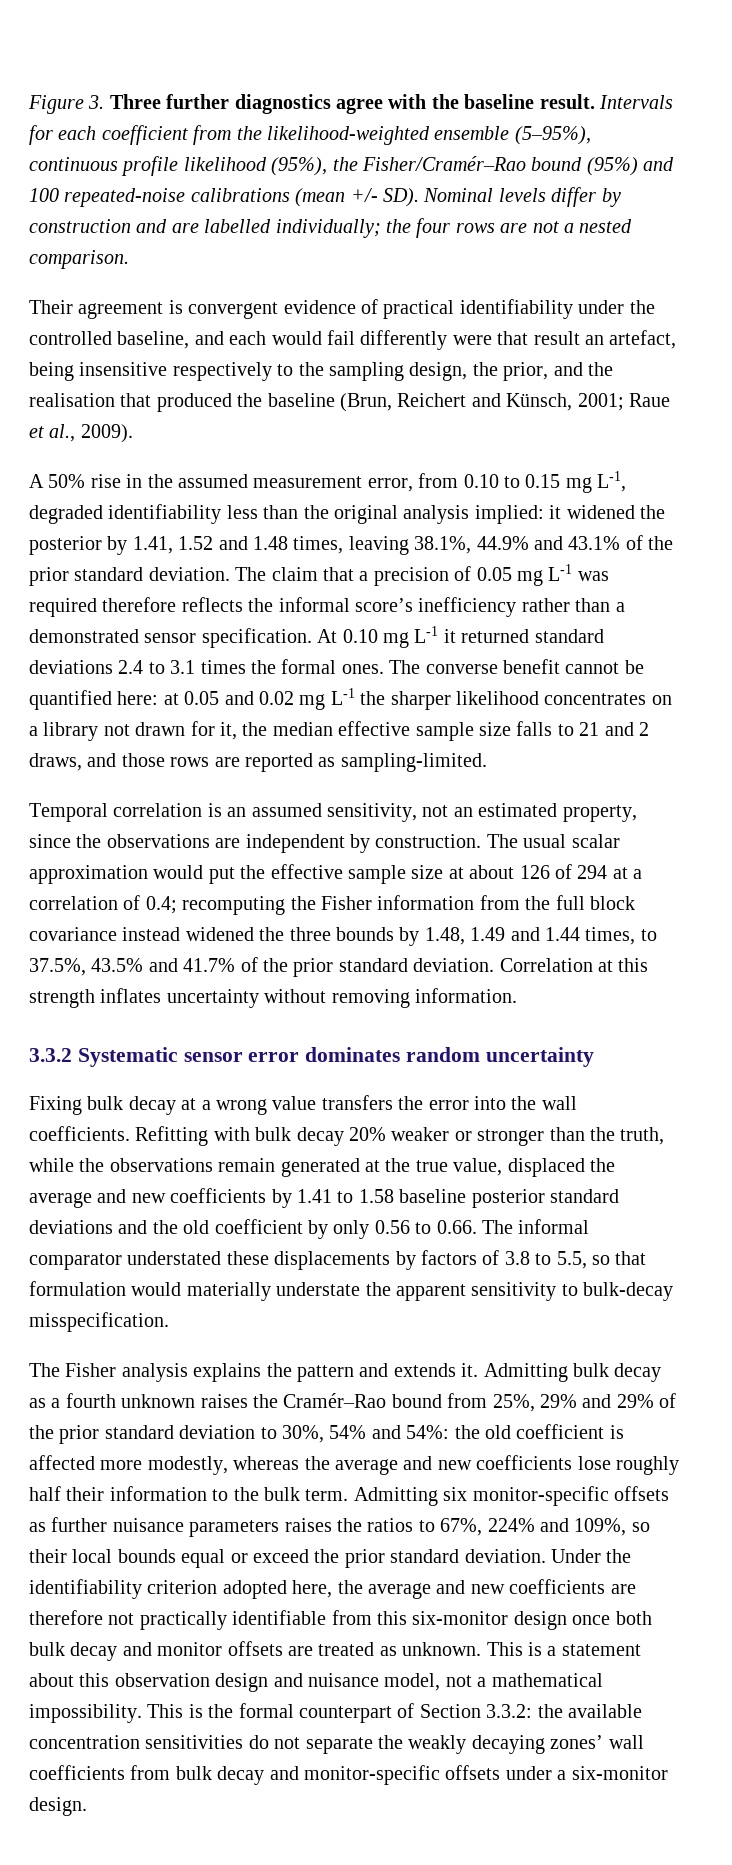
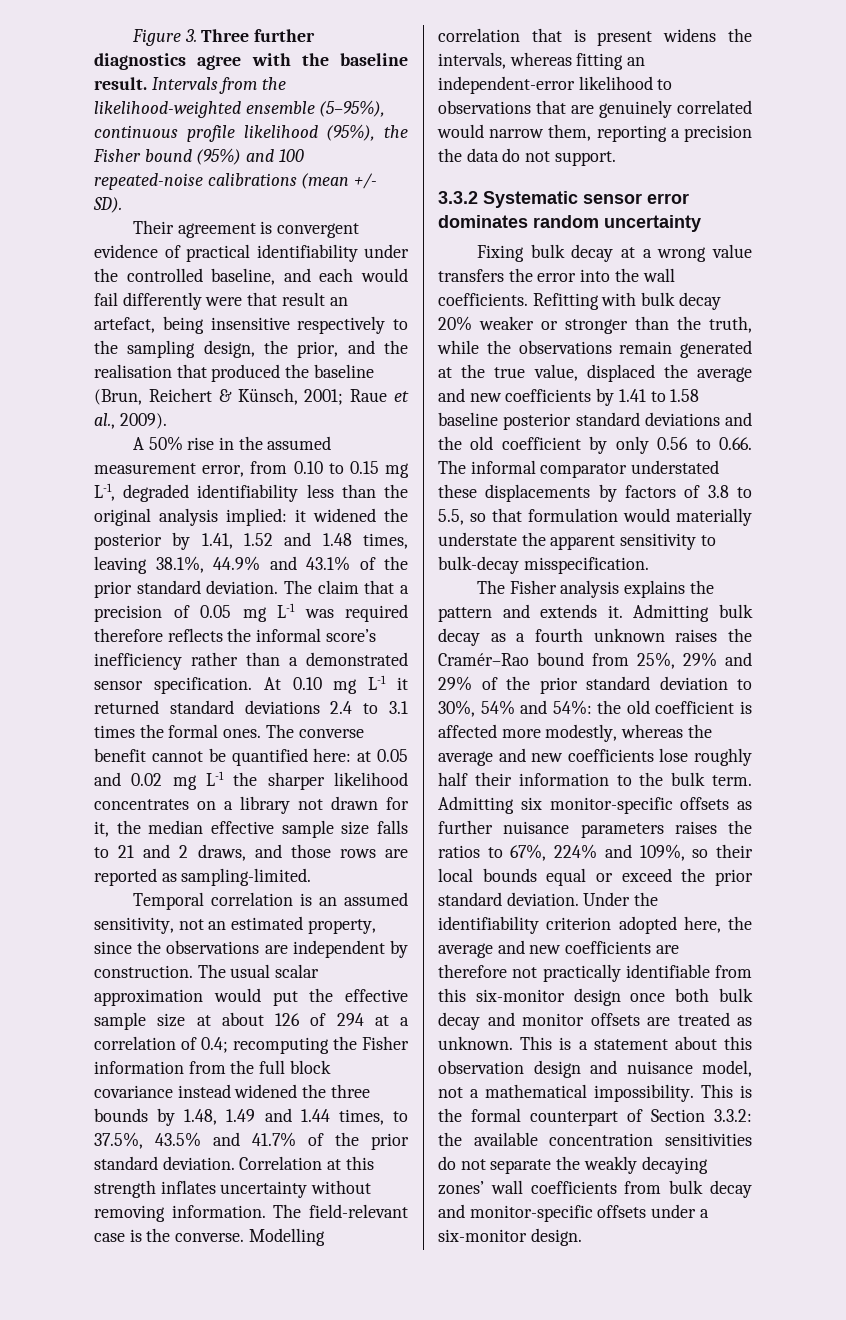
- Intervals for each coefficient from the likelihood-weighted ensemble (5–95%), continuous profile likelihood (95%), the Fisher/Cramér–Rao bound (95%) and 100 repeated-noise calibrations (mean +/- SD). Nominal levels differ by construction and are labelled individually; the four rows are not a nested comparison.
+ Intervals from the likelihood-weighted ensemble (5–95%), continuous profile likelihood (95%), the Fisher bound (95%) and 100 repeated-noise calibrations (mean +/- SD).
- Their agreement is convergent evidence of practical identifiability under the controlled baseline, and each would fail differently were that result an artefact, being insensitive respectively to the sampling design, the prior, and the realisation that produced the baseline (Brun, Reichert and Künsch, 2001; Raue et al., 2009).
+ Their agreement is convergent evidence of practical identifiability under the controlled baseline, and each would fail differently were that result an artefact, being insensitive respectively to the sampling design, the prior, and the realisation that produced the baseline (Brun, Reichert & Künsch, 2001; Raue et al., 2009).
+ The field-relevant case is the converse. Modelling correlation that is present widens the intervals, whereas fitting an independent-error likelihood to observations that are genuinely correlated would narrow them, reporting a precision the data do not support.

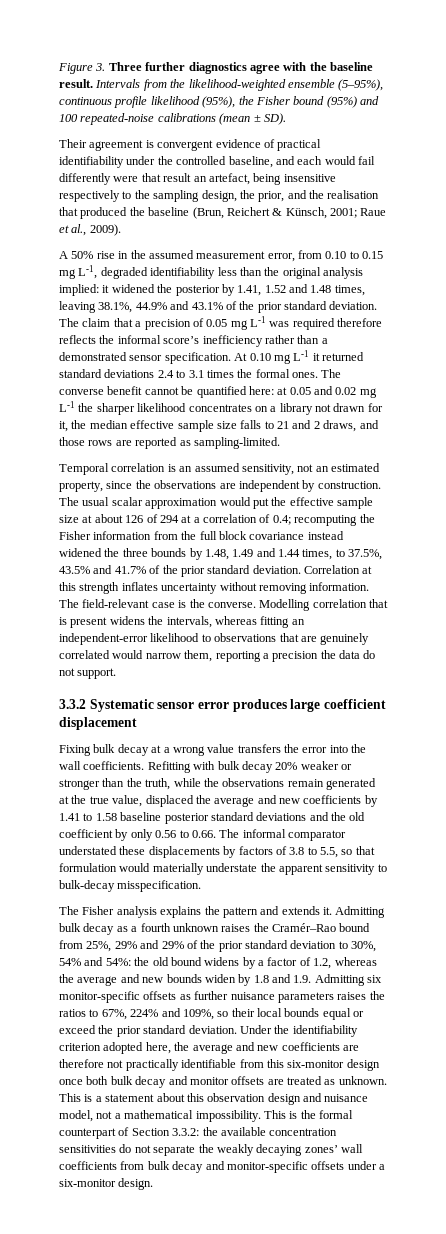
- Intervals from the likelihood-weighted ensemble (5–95%), continuous profile likelihood (95%), the Fisher bound (95%) and 100 repeated-noise calibrations (mean +/- SD).
+ Intervals from the likelihood-weighted ensemble (5–95%), continuous profile likelihood (95%), the Fisher bound (95%) and 100 repeated-noise calibrations (mean ± SD).
- 3.3.2 Systematic sensor error dominates random uncertainty
+ 3.3.2 Systematic sensor error produces large coefficient displacement
- Admitting bulk decay as a fourth unknown raises the Cramér–Rao bound from 25%, 29% and 29% of the prior standard deviation to 30%, 54% and 54%: the old coefficient is affected more modestly, whereas the average and new coefficients lose roughly half their information to the bulk term. Admitting six monitor-specific offsets as further nuisance parameters raises the ratios to 67%, 224% and 109%, so their local bounds equal or exceed the prior standard deviation.
+ Admitting bulk decay as a fourth unknown raises the Cramér–Rao bound from 25%, 29% and 29% of the prior standard deviation to 30%, 54% and 54%: the old bound widens by a factor of 1.2, whereas the average and new bounds widen by 1.8 and 1.9. Admitting six monitor-specific offsets as further nuisance parameters raises the ratios to 67%, 224% and 109%, so their local bounds equal or exceed the prior standard deviation.

